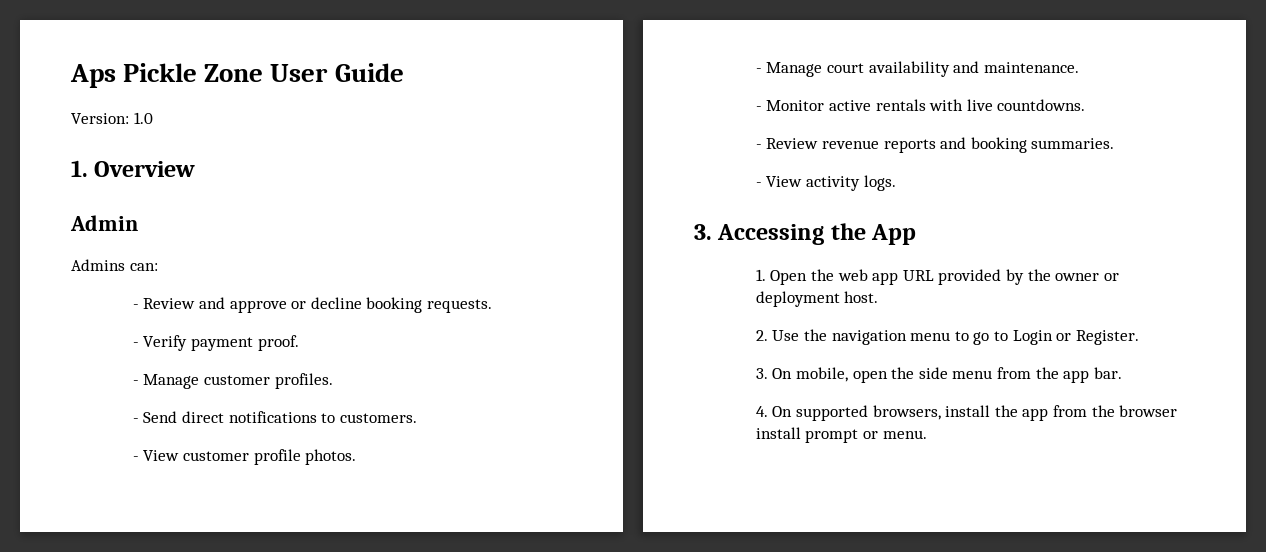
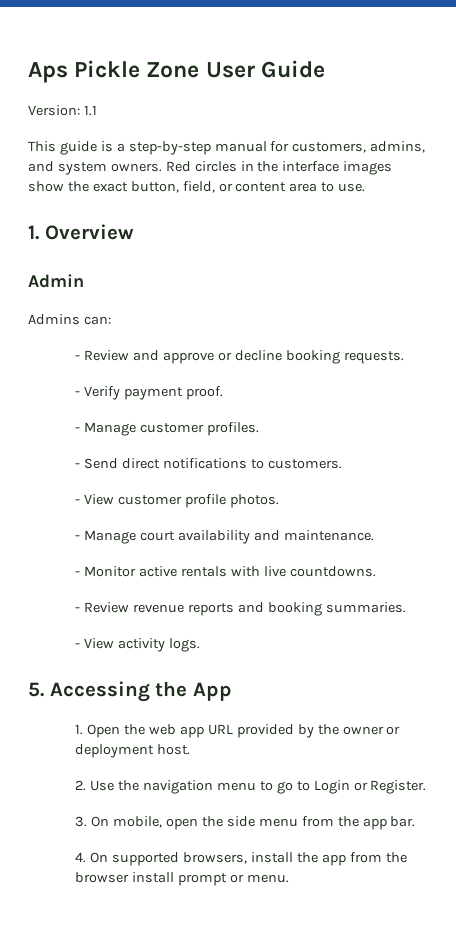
- Version: 1.0
+ Version: 1.1
+ This guide is a step-by-step manual for customers, admins, and system owners. Red circles in the interface images show the exact button, field, or content area to use.
- 3. Accessing the App
+ 5. Accessing the App

